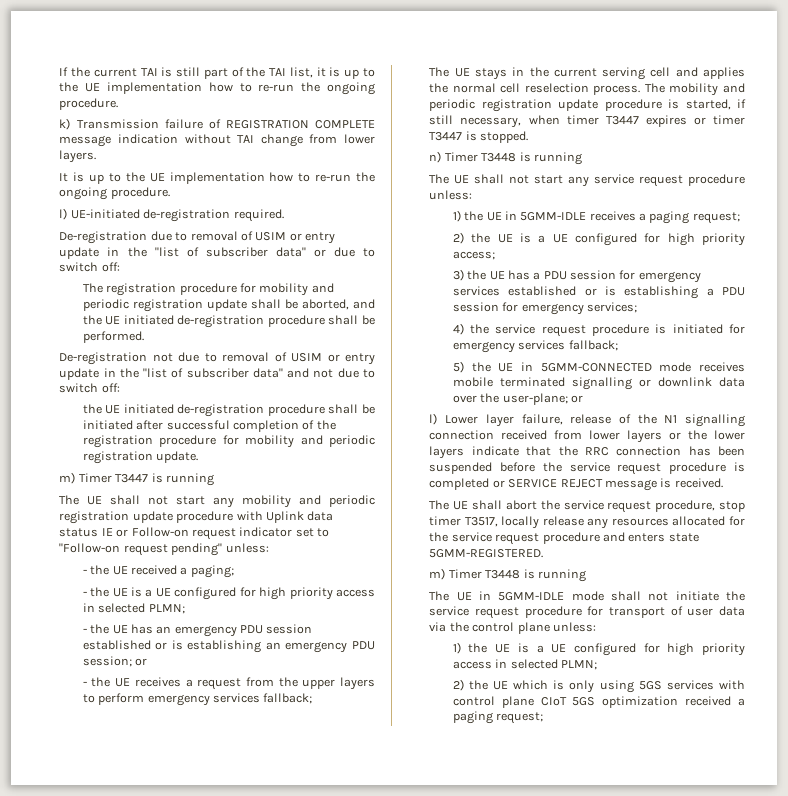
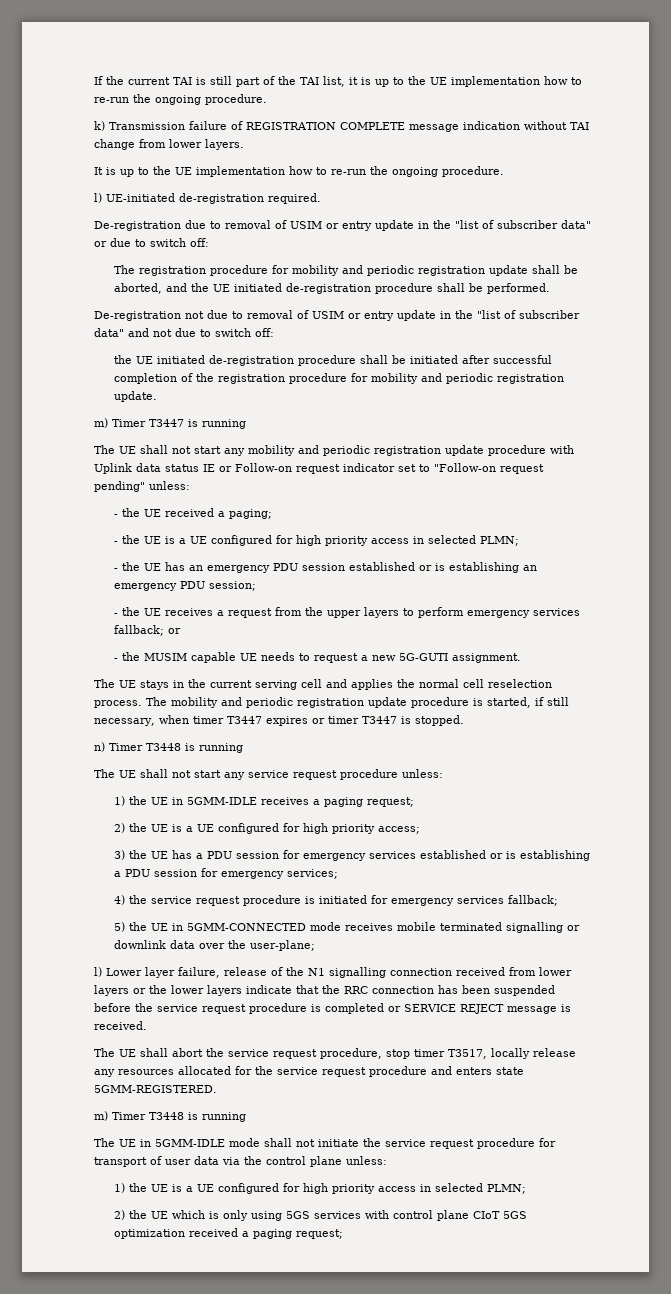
- - the UE has an emergency PDU session established or is establishing an emergency PDU session; or
+ - the UE has an emergency PDU session established or is establishing an emergency PDU session;
- - the UE receives a request from the upper layers to perform emergency services fallback;
+ - the UE receives a request from the upper layers to perform emergency services fallback; or
+ - the MUSIM capable UE needs to request a new 5G-GUTI assignment.
- 5) the UE in 5GMM-CONNECTED mode receives mobile terminated signalling or downlink data over the user-plane; or
+ 5) the UE in 5GMM-CONNECTED mode receives mobile terminated signalling or downlink data over the user-plane;

